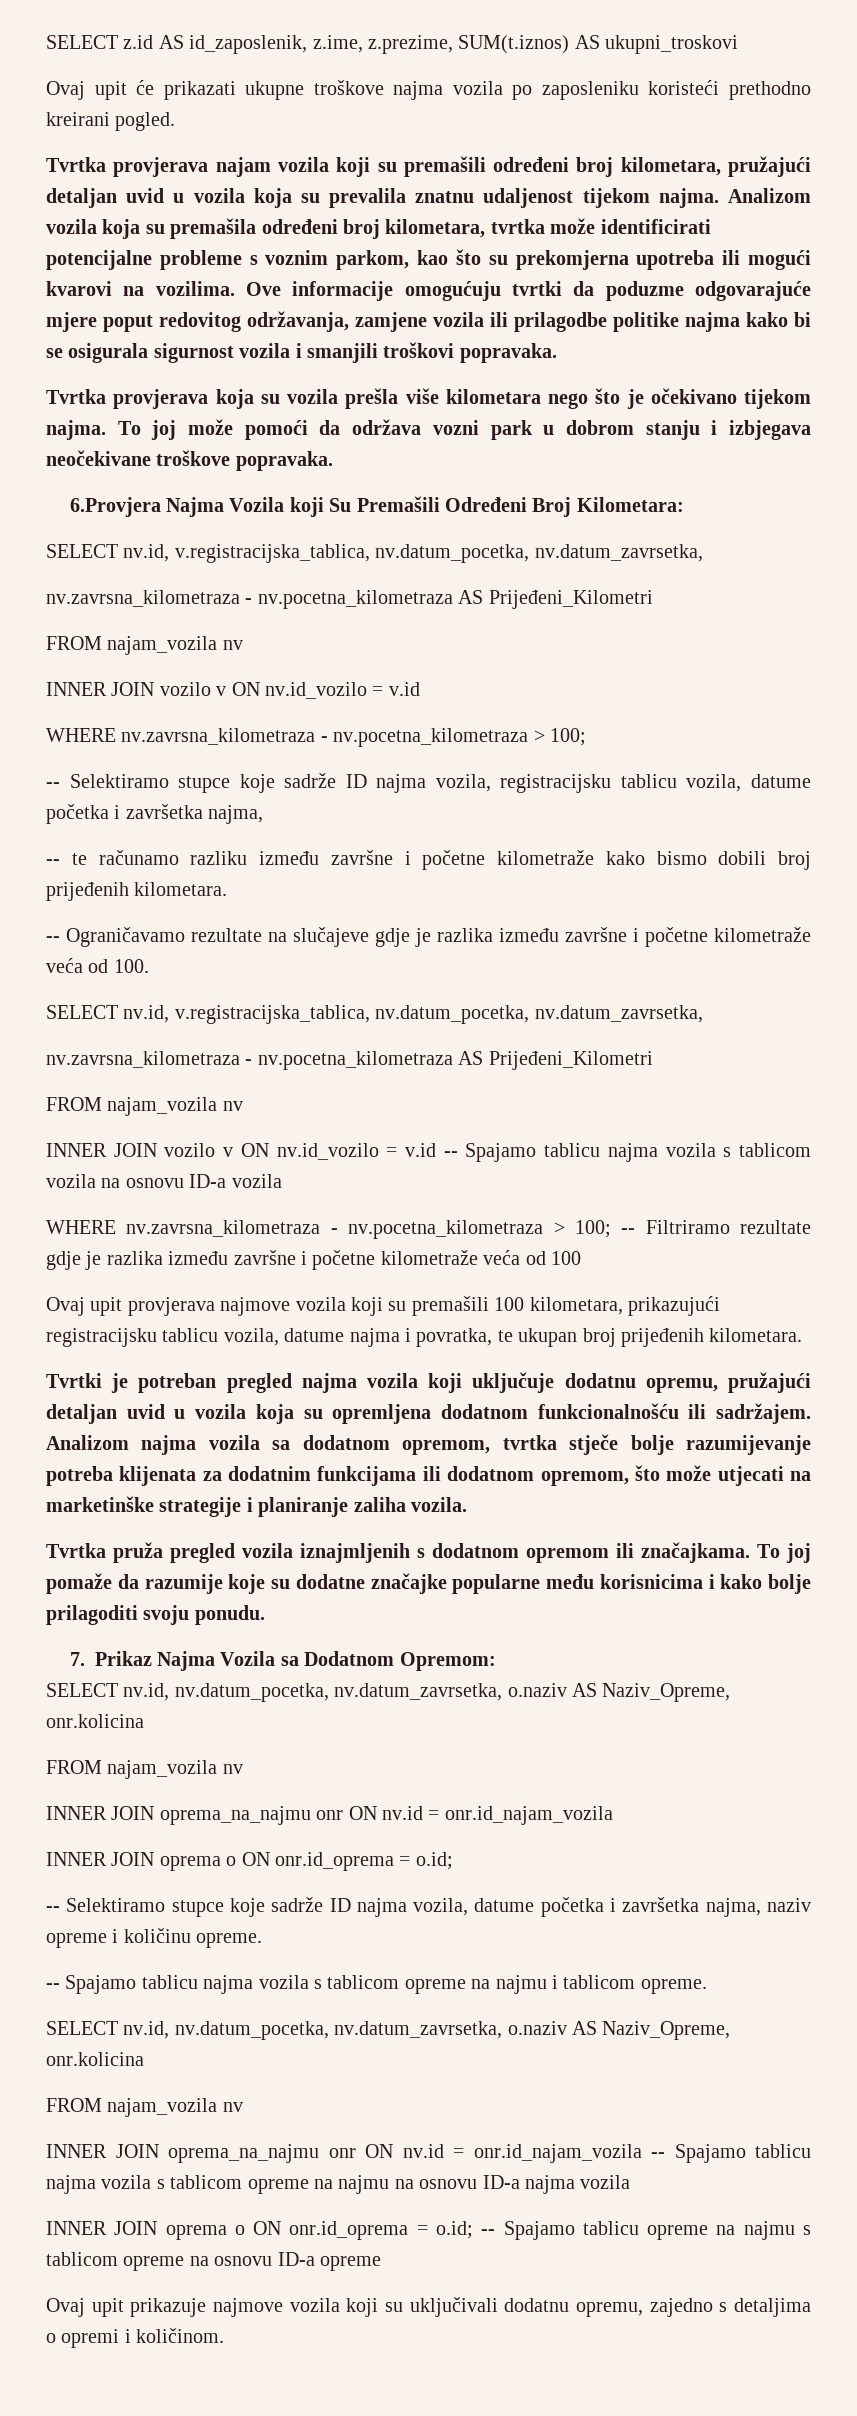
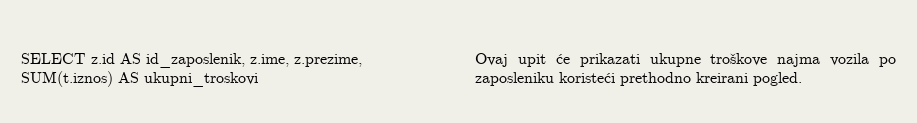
- Tvrtka provjerava najam vozila koji su premašili određeni broj kilometara, pružajući detaljan uvid u vozila koja su prevalila znatnu udaljenost tijekom najma. Analizom vozila koja su premašila određeni broj kilometara, tvrtka može identificirati potencijalne probleme s voznim parkom, kao što su prekomjerna upotreba ili mogući kvarovi na vozilima. Ove informacije omogućuju tvrtki da poduzme odgovarajuće mjere poput redovitog održavanja, zamjene vozila ili prilagodbe politike najma kako bi se osigurala sigurnost vozila i smanjili troškovi popravaka.
- Tvrtka provjerava koja su vozila prešla više kilometara nego što je očekivano tijekom najma. To joj može pomoći da održava vozni park u dobrom stanju i izbjegava neočekivane troškove popravaka.
- 6.Provjera Najma Vozila koji Su Premašili Određeni Broj Kilometara:
- SELECT nv.id, v.registracijska_tablica, nv.datum_pocetka, nv.datum_zavrsetka,
- nv.zavrsna_kilometraza - nv.pocetna_kilometraza AS Prijeđeni_Kilometri
- FROM najam_vozila nv
- INNER JOIN vozilo v ON nv.id_vozilo = v.id
- WHERE nv.zavrsna_kilometraza - nv.pocetna_kilometraza > 100;
- -- Selektiramo stupce koje sadrže ID najma vozila, registracijsku tablicu vozila, datume početka i završetka najma,
- -- te računamo razliku između završne i početne kilometraže kako bismo dobili broj prijeđenih kilometara.
- -- Ograničavamo rezultate na slučajeve gdje je razlika između završne i početne kilometraže veća od 100.
- SELECT nv.id, v.registracijska_tablica, nv.datum_pocetka, nv.datum_zavrsetka,
- nv.zavrsna_kilometraza - nv.pocetna_kilometraza AS Prijeđeni_Kilometri
- FROM najam_vozila nv
- INNER JOIN vozilo v ON nv.id_vozilo = v.id -- Spajamo tablicu najma vozila s tablicom vozila na osnovu ID-a vozila
- WHERE nv.zavrsna_kilometraza - nv.pocetna_kilometraza > 100; -- Filtriramo rezultate gdje je razlika između završne i početne kilometraže veća od 100
- Ovaj upit provjerava najmove vozila koji su premašili 100 kilometara, prikazujući registracijsku tablicu vozila, datume najma i povratka, te ukupan broj prijeđenih kilometara.
- Tvrtki je potreban pregled najma vozila koji uključuje dodatnu opremu, pružajući detaljan uvid u vozila koja su opremljena dodatnom funkcionalnošću ili sadržajem. Analizom najma vozila sa dodatnom opremom, tvrtka stječe bolje razumijevanje potreba klijenata za dodatnim funkcijama ili dodatnom opremom, što može utjecati na marketinške strategije i planiranje zaliha vozila.
- Tvrtka pruža pregled vozila iznajmljenih s dodatnom opremom ili značajkama. To joj pomaže da razumije koje su dodatne značajke popularne među korisnicima i kako bolje prilagoditi svoju ponudu.
- 7. Prikaz Najma Vozila sa Dodatnom Opremom:
- SELECT nv.id, nv.datum_pocetka, nv.datum_zavrsetka, o.naziv AS Naziv_Opreme, onr.kolicina
- FROM najam_vozila nv
- INNER JOIN oprema_na_najmu onr ON nv.id = onr.id_najam_vozila
- INNER JOIN oprema o ON onr.id_oprema = o.id;
- -- Selektiramo stupce koje sadrže ID najma vozila, datume početka i završetka najma, naziv opreme i količinu opreme.
- -- Spajamo tablicu najma vozila s tablicom opreme na najmu i tablicom opreme.
- SELECT nv.id, nv.datum_pocetka, nv.datum_zavrsetka, o.naziv AS Naziv_Opreme, onr.kolicina
- FROM najam_vozila nv
- INNER JOIN oprema_na_najmu onr ON nv.id = onr.id_najam_vozila -- Spajamo tablicu najma vozila s tablicom opreme na najmu na osnovu ID-a najma vozila
- INNER JOIN oprema o ON onr.id_oprema = o.id; -- Spajamo tablicu opreme na najmu s tablicom opreme na osnovu ID-a opreme
- Ovaj upit prikazuje najmove vozila koji su uključivali dodatnu opremu, zajedno s detaljima o opremi i količinom.

